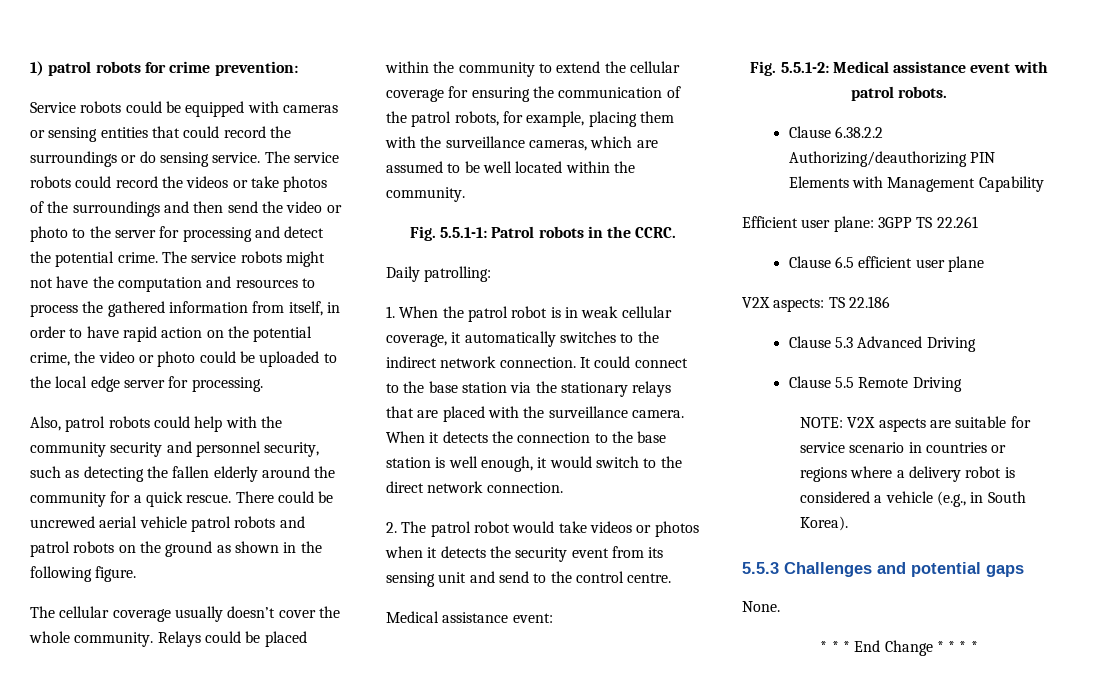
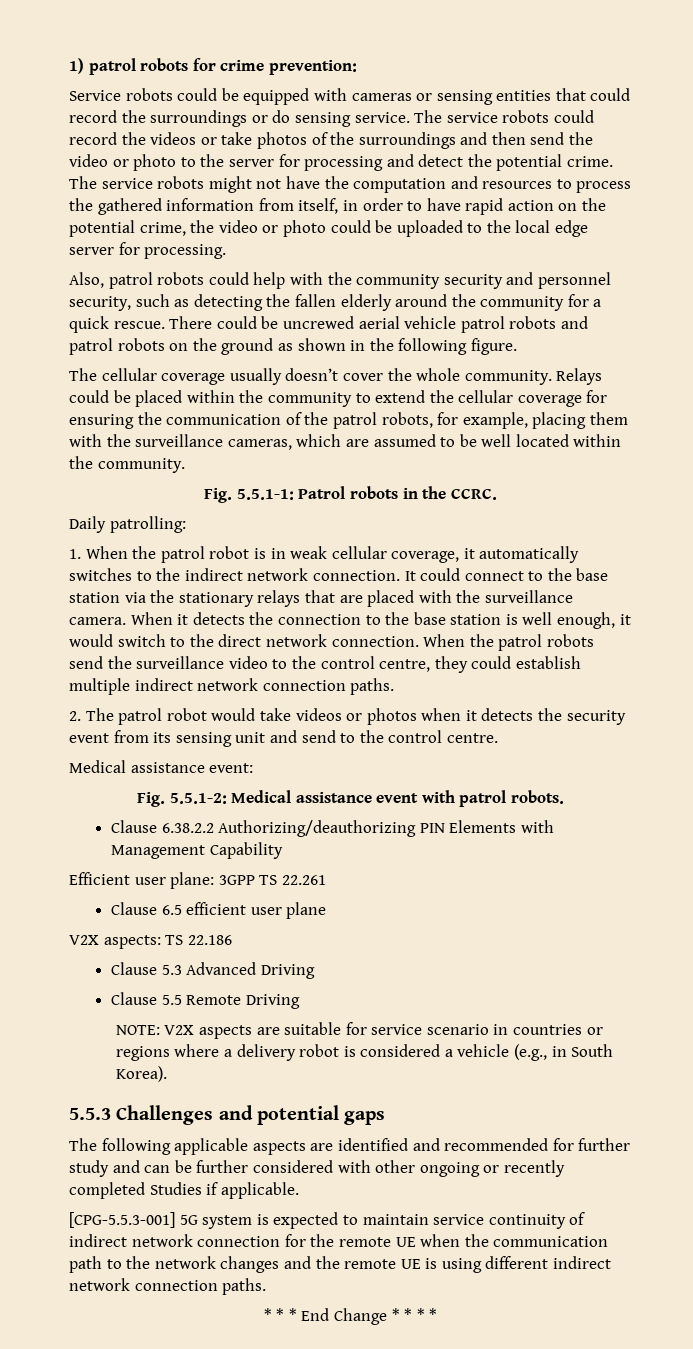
+ When the patrol robots send the surveillance video to the control centre, they could establish multiple indirect network connection paths.
- None.
+ The following applicable aspects are identified and recommended for further study and can be further considered with other ongoing or recently completed Studies if applicable.
+ [CPG-5.5.3-001] 5G system is expected to maintain service continuity of indirect network connection for the remote UE when the communication path to the network changes and the remote UE is using different indirect network connection paths.

